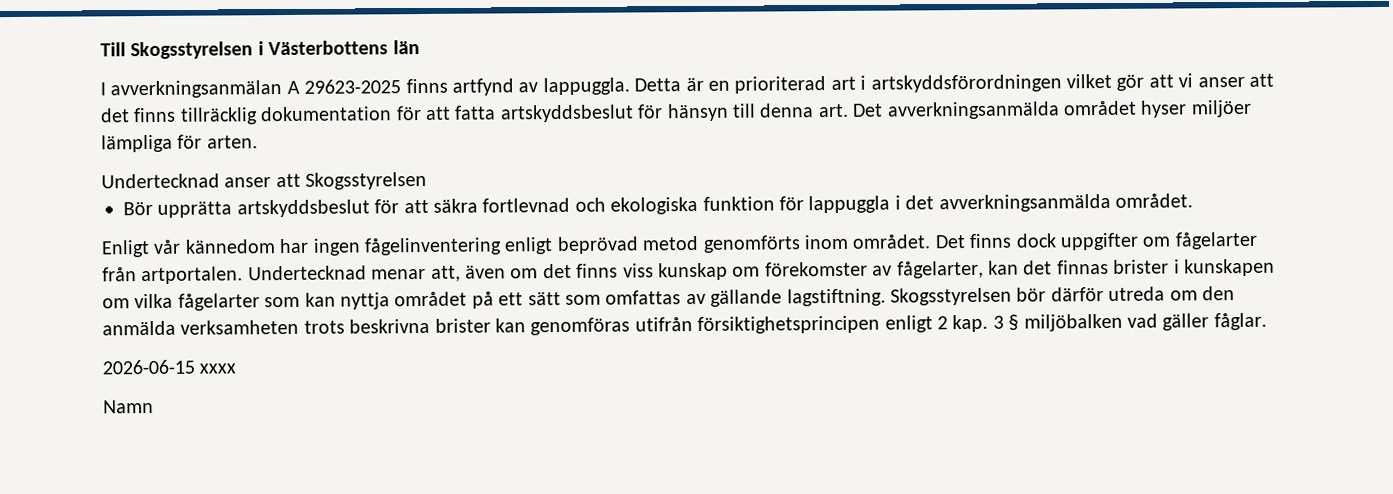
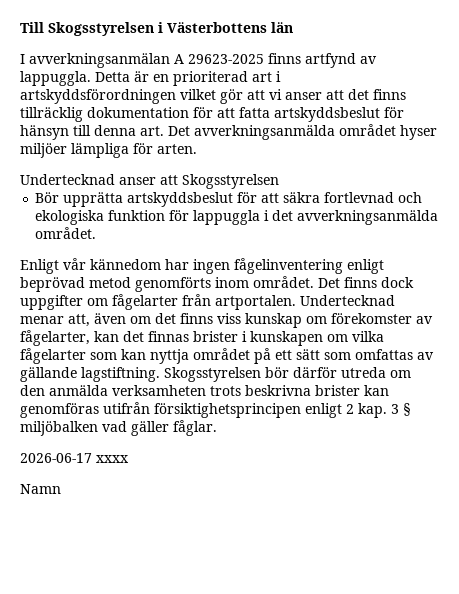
- 2026-06-15 xxxx
+ 2026-06-17 xxxx

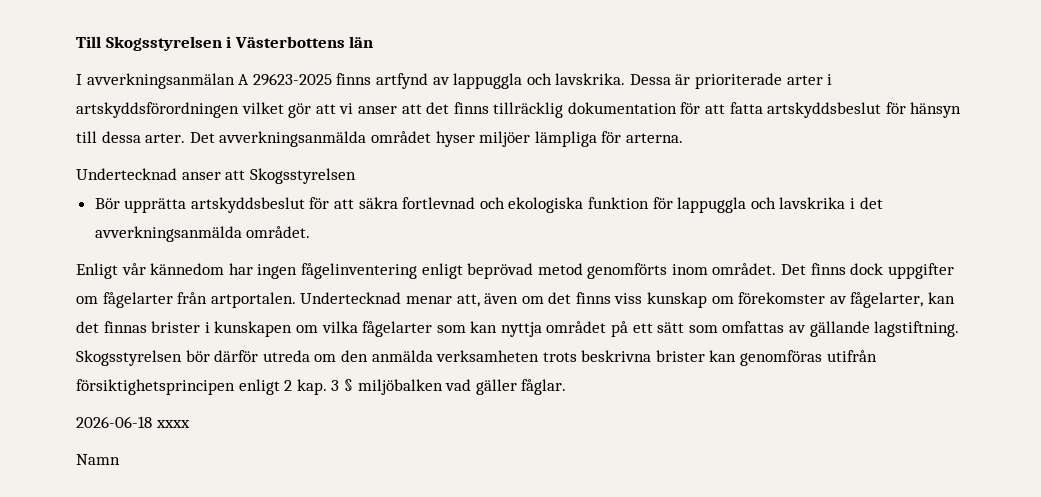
- I avverkningsanmälan A 29623-2025 finns artfynd av lappuggla. Detta är en prioriterad art i artskyddsförordningen vilket gör att vi anser att det finns tillräcklig dokumentation för att fatta artskyddsbeslut för hänsyn till denna art. Det avverkningsanmälda området hyser miljöer lämpliga för arten.
+ I avverkningsanmälan A 29623-2025 finns artfynd av lappuggla och lavskrika. Dessa är prioriterade arter i artskyddsförordningen vilket gör att vi anser att det finns tillräcklig dokumentation för att fatta artskyddsbeslut för hänsyn till dessa arter. Det avverkningsanmälda området hyser miljöer lämpliga för arterna.
- Bör upprätta artskyddsbeslut för att säkra fortlevnad och ekologiska funktion för lappuggla i det avverkningsanmälda området.
+ Bör upprätta artskyddsbeslut för att säkra fortlevnad och ekologiska funktion för lappuggla och lavskrika i det avverkningsanmälda området.
- 2026-06-17 xxxx
+ 2026-06-18 xxxx

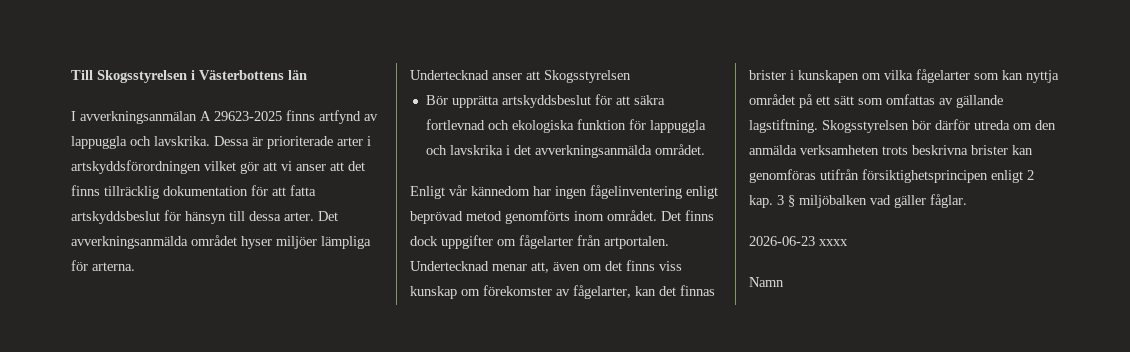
- 2026-06-18 xxxx
+ 2026-06-23 xxxx

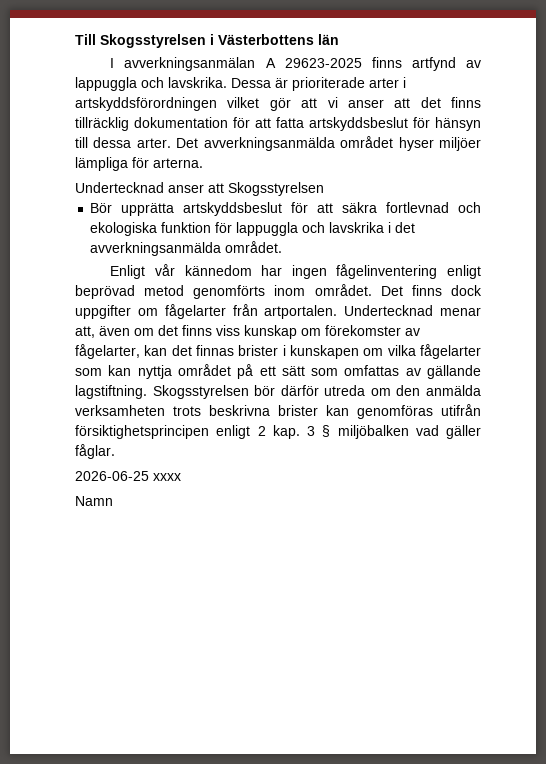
- 2026-06-23 xxxx
+ 2026-06-25 xxxx

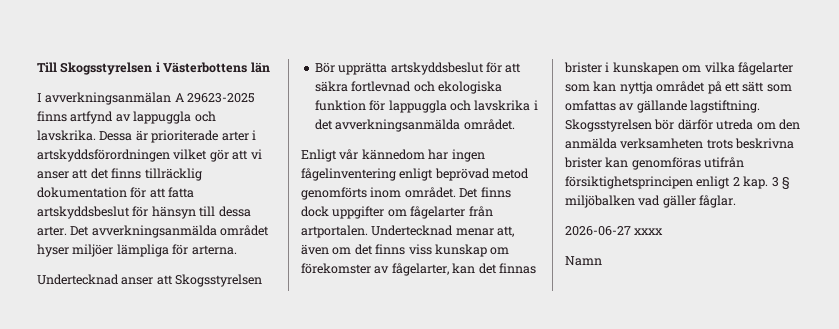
- 2026-06-25 xxxx
+ 2026-06-27 xxxx

